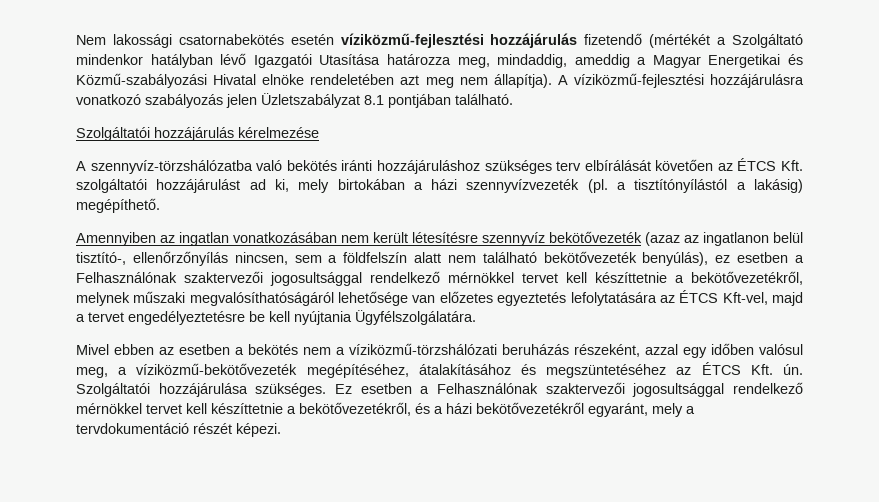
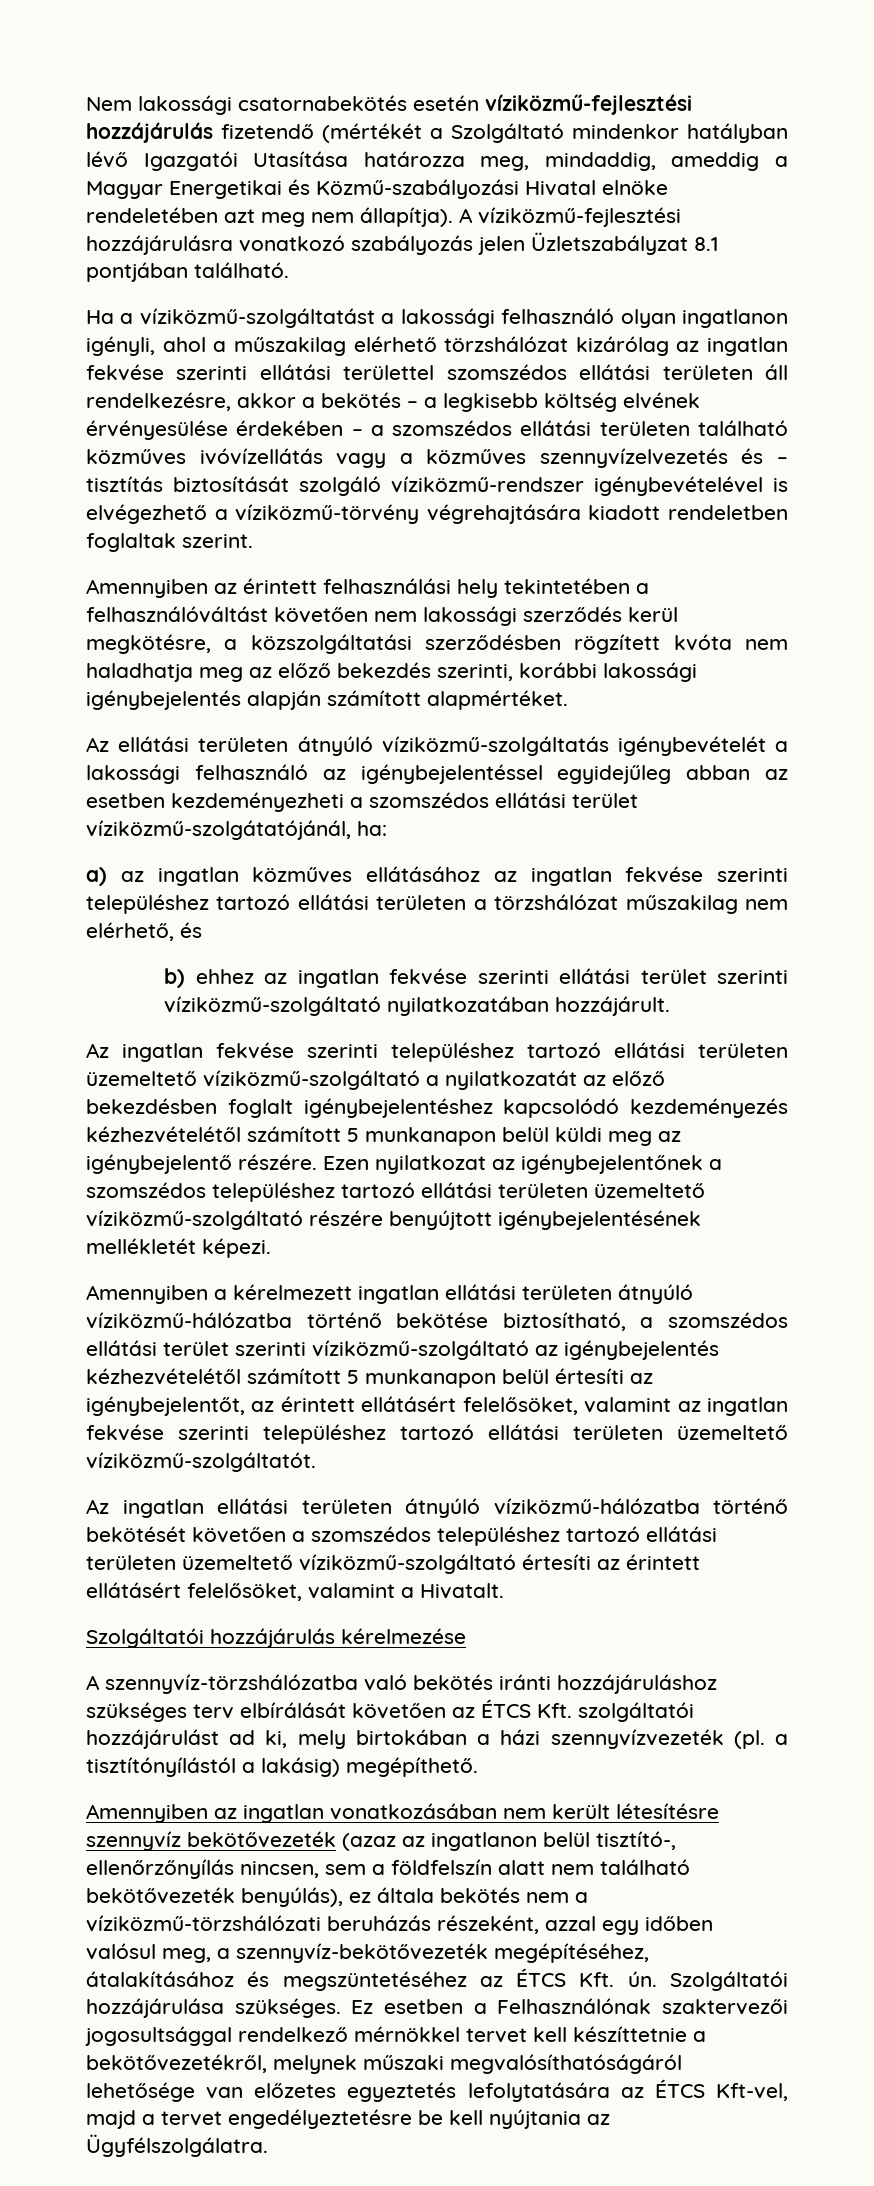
+ Ha a víziközmű-szolgáltatást a lakossági felhasználó olyan ingatlanon igényli, ahol a műszakilag elérhető törzshálózat kizárólag az ingatlan fekvése szerinti ellátási területtel szomszédos ellátási területen áll rendelkezésre, akkor a bekötés – a legkisebb költség elvének érvényesülése érdekében – a szomszédos ellátási területen található közműves ivóvízellátás vagy a közműves szennyvízelvezetés és – tisztítás biztosítását szolgáló víziközmű-rendszer igénybevételével is elvégezhető a víziközmű-törvény végrehajtására kiadott rendeletben foglaltak szerint.
+ Amennyiben az érintett felhasználási hely tekintetében a felhasználóváltást követően nem lakossági szerződés kerül megkötésre, a közszolgáltatási szerződésben rögzített kvóta nem haladhatja meg az előző bekezdés szerinti, korábbi lakossági igénybejelentés alapján számított alapmértéket.
+ Az ellátási területen átnyúló víziközmű-szolgáltatás igénybevételét a lakossági felhasználó az igénybejelentéssel egyidejűleg abban az esetben kezdeményezheti a szomszédos ellátási terület víziközmű-szolgátatójánál, ha:
+ a) az ingatlan közműves ellátásához az ingatlan fekvése szerinti településhez tartozó ellátási területen a törzshálózat műszakilag nem elérhető, és
+ b) ehhez az ingatlan fekvése szerinti ellátási terület szerinti víziközmű-szolgáltató nyilatkozatában hozzájárult.
+ Az ingatlan fekvése szerinti településhez tartozó ellátási területen üzemeltető víziközmű-szolgáltató a nyilatkozatát az előző bekezdésben foglalt igénybejelentéshez kapcsolódó kezdeményezés kézhezvételétől számított 5 munkanapon belül küldi meg az igénybejelentő részére. Ezen nyilatkozat az igénybejelentőnek a szomszédos településhez tartozó ellátási területen üzemeltető víziközmű-szolgáltató részére benyújtott igénybejelentésének mellékletét képezi.
+ Amennyiben a kérelmezett ingatlan ellátási területen átnyúló víziközmű-hálózatba történő bekötése biztosítható, a szomszédos ellátási terület szerinti víziközmű-szolgáltató az igénybejelentés kézhezvételétől számított 5 munkanapon belül értesíti az igénybejelentőt, az érintett ellátásért felelősöket, valamint az ingatlan fekvése szerinti településhez tartozó ellátási területen üzemeltető víziközmű-szolgáltatót.
+ Az ingatlan ellátási területen átnyúló víziközmű-hálózatba történő bekötését követően a szomszédos településhez tartozó ellátási területen üzemeltető víziközmű-szolgáltató értesíti az érintett ellátásért felelősöket, valamint a Hivatalt.
- Amennyiben az ingatlan vonatkozásában nem került létesítésre szennyvíz bekötővezeték (azaz az ingatlanon belül tisztító-, ellenőrzőnyílás nincsen, sem a földfelszín alatt nem található bekötővezeték benyúlás), ez esetben a Felhasználónak szaktervezői jogosultsággal rendelkező mérnökkel tervet kell készíttetnie a bekötővezetékről, melynek műszaki megvalósíthatóságáról lehetősége van előzetes egyeztetés lefolytatására az ÉTCS Kft-vel, majd a tervet engedélyeztetésre be kell nyújtania Ügyfélszolgálatára.
- Mivel ebben az esetben a bekötés nem a víziközmű-törzshálózati beruházás részeként, azzal egy időben valósul meg, a víziközmű-bekötővezeték megépítéséhez, átalakításához és megszüntetéséhez az ÉTCS Kft. ún. Szolgáltatói hozzájárulása szükséges. Ez esetben a Felhasználónak szaktervezői jogosultsággal rendelkező mérnökkel tervet kell készíttetnie a bekötővezetékről, és a házi bekötővezetékről egyaránt, mely a tervdokumentáció részét képezi.
+ Amennyiben az ingatlan vonatkozásában nem került létesítésre szennyvíz bekötővezeték (azaz az ingatlanon belül tisztító-, ellenőrzőnyílás nincsen, sem a földfelszín alatt nem található bekötővezeték benyúlás), ez általa bekötés nem a víziközmű-törzshálózati beruházás részeként, azzal egy időben valósul meg, a szennyvíz-bekötővezeték megépítéséhez, átalakításához és megszüntetéséhez az ÉTCS Kft. ún. Szolgáltatói hozzájárulása szükséges. Ez esetben a Felhasználónak szaktervezői jogosultsággal rendelkező mérnökkel tervet kell készíttetnie a bekötővezetékről, melynek műszaki megvalósíthatóságáról lehetősége van előzetes egyeztetés lefolytatására az ÉTCS Kft-vel, majd a tervet engedélyeztetésre be kell nyújtania az Ügyfélszolgálatra.

